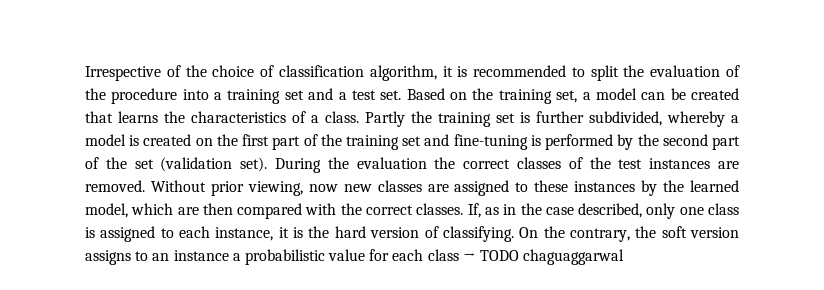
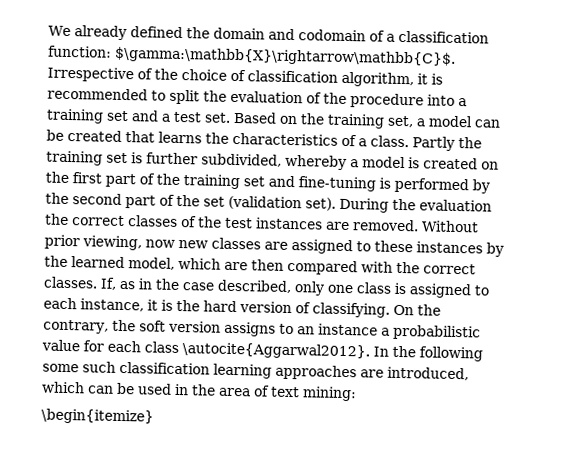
+ We already defined the domain and codomain of a classification function: $\gamma:\mathbb{X}\rightarrow\mathbb{C}$.
- On the contrary, the soft version assigns to an instance a probabilistic value for each class → TODO chaguaggarwal
+ On the contrary, the soft version assigns to an instance a probabilistic value for each class \autocite{Aggarwal2012}. In the following some such classification learning approaches are introduced, which can be used in the area of text mining:
+ \begin{itemize}

